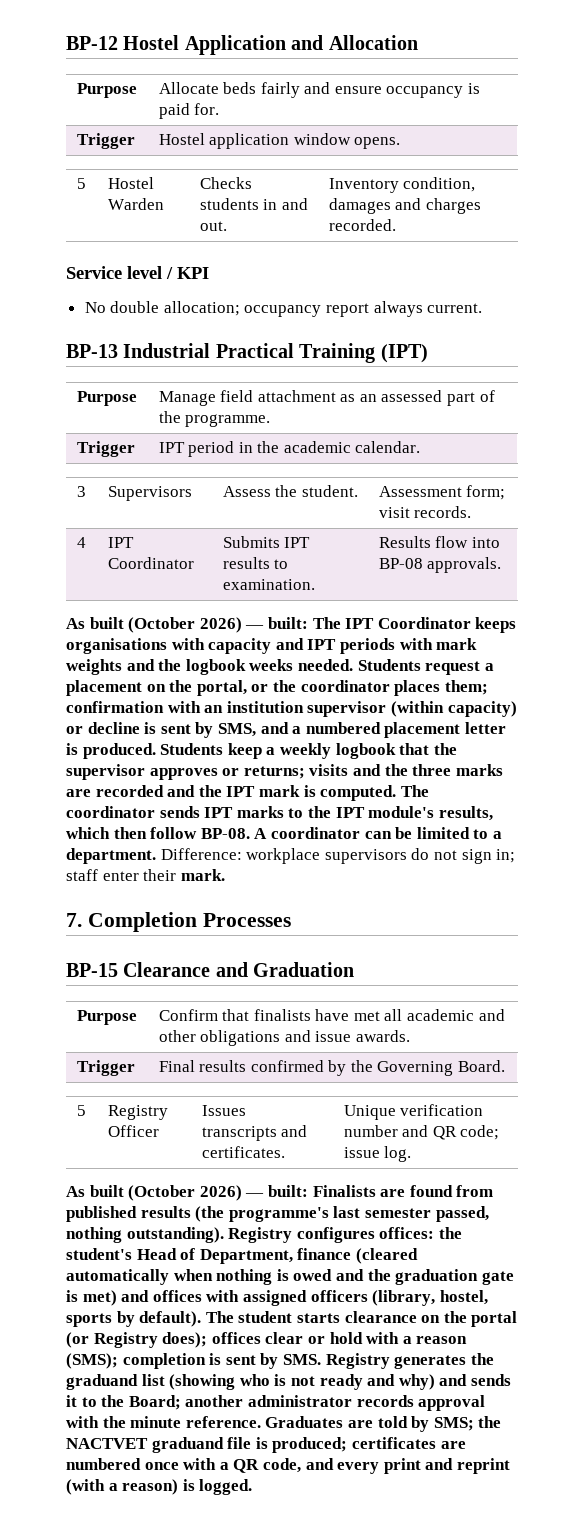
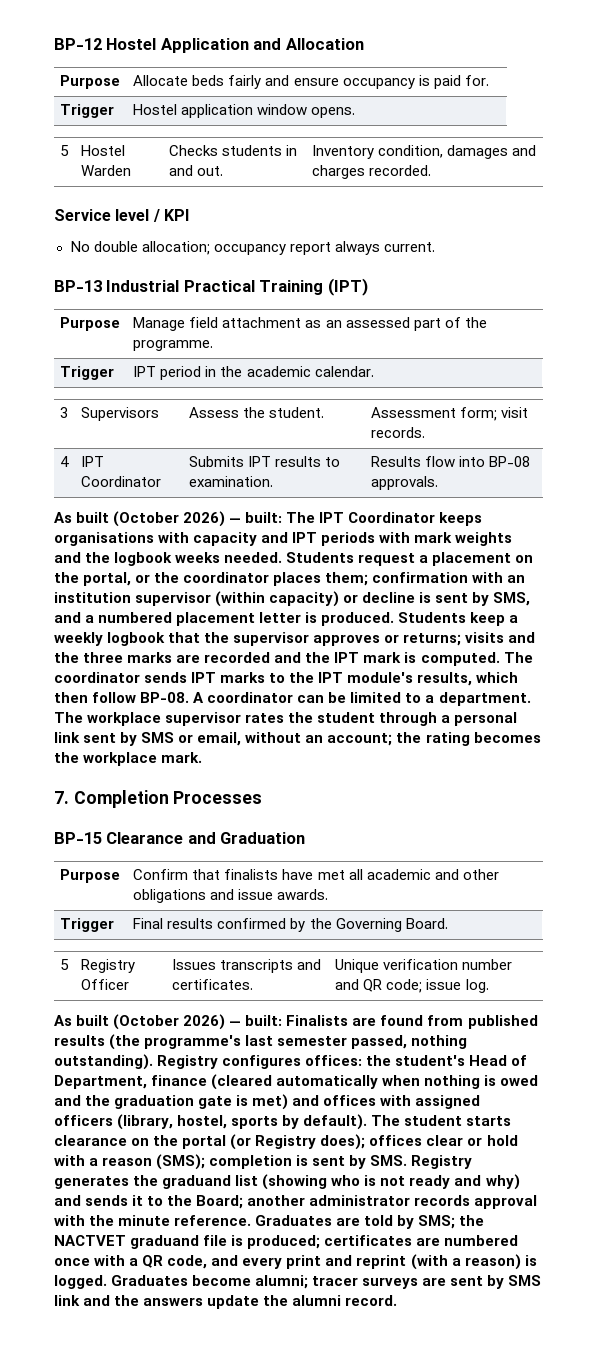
- Difference: workplace supervisors do not sign in; staff enter their mark.
+ The workplace supervisor rates the student through a personal link sent by SMS or email, without an account; the rating becomes the workplace mark.
+ Graduates become alumni; tracer surveys are sent by SMS link and the answers update the alumni record.

